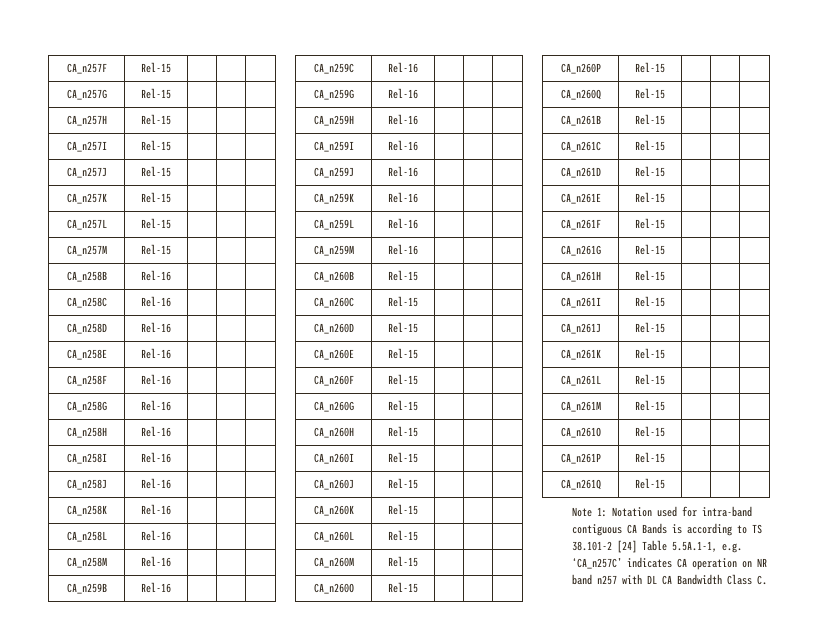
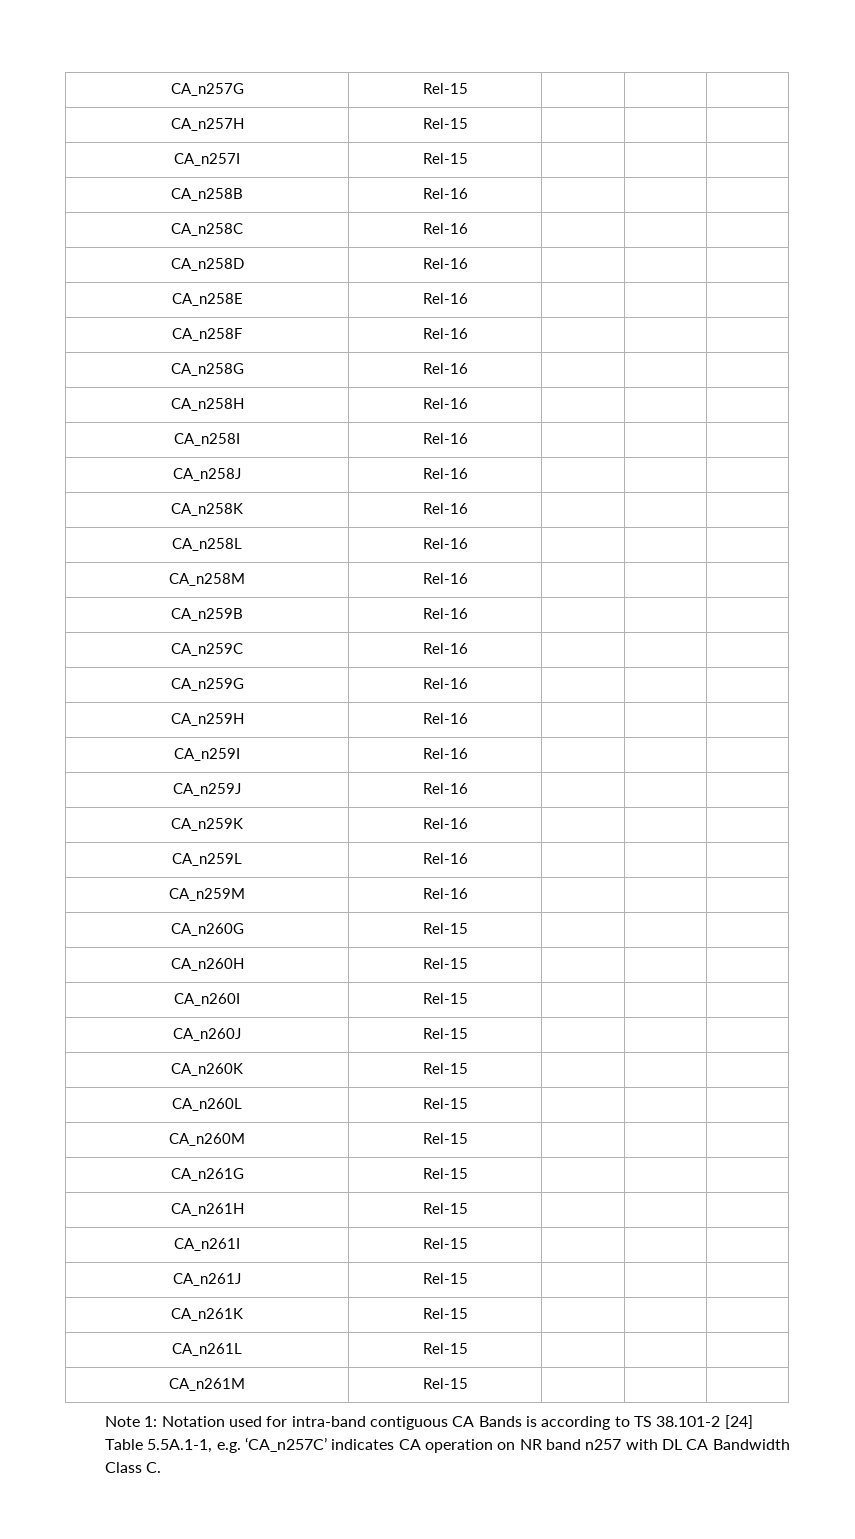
- CA_n257F | Rel-15 | | |
- CA_n257J | Rel-15 | | |
- CA_n257K | Rel-15 | | |
- CA_n257L | Rel-15 | | |
- CA_n257M | Rel-15 | | |
- CA_n260B | Rel-15 | | |
- CA_n260C | Rel-15 | | |
- CA_n260D | Rel-15 | | |
- CA_n260E | Rel-15 | | |
- CA_n260F | Rel-15 | | |
- CA_n260O | Rel-15 | | |
- CA_n260P | Rel-15 | | |
- CA_n260Q | Rel-15 | | |
- CA_n261B | Rel-15 | | |
- CA_n261C | Rel-15 | | |
- CA_n261D | Rel-15 | | |
- CA_n261E | Rel-15 | | |
- CA_n261F | Rel-15 | | |
- CA_n261O | Rel-15 | | |
- CA_n261P | Rel-15 | | |
- CA_n261Q | Rel-15 | | |

